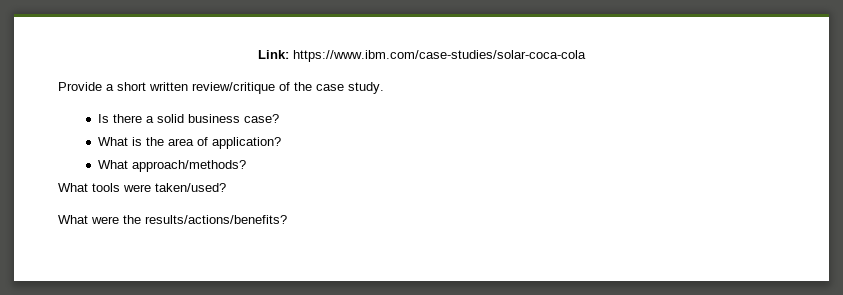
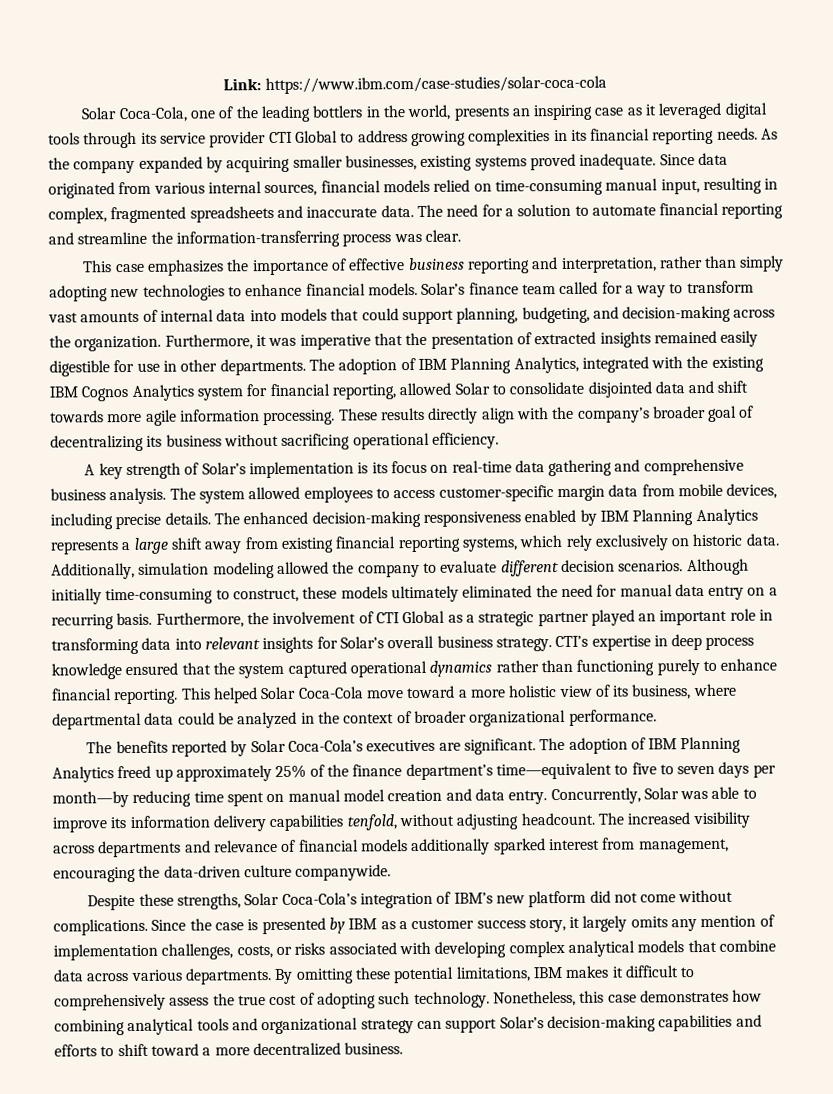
- Provide a short written review/critique of the case study.
- Is there a solid business case?
- What is the area of application?
- What approach/methods?
- What tools were taken/used?
- What were the results/actions/benefits?
+ Solar Coca-Cola, one of the leading bottlers in the world, presents an inspiring case as it leveraged digital tools through its service provider CTI Global to address growing complexities in its financial reporting needs. As the company expanded by acquiring smaller businesses, existing systems proved inadequate. Since data originated from various internal sources, financial models relied on time-consuming manual input, resulting in complex, fragmented spreadsheets and inaccurate data. The need for a solution to automate financial reporting and streamline the information-transferring process was clear.
+ This case emphasizes the importance of effective business reporting and interpretation, rather than simply adopting new technologies to enhance financial models. Solar’s finance team called for a way to transform vast amounts of internal data into models that could support planning, budgeting, and decision-making across the organization. Furthermore, it was imperative that the presentation of extracted insights remained easily digestible for use in other departments. The adoption of IBM Planning Analytics, integrated with the existing IBM Cognos Analytics system for financial reporting, allowed Solar to consolidate disjointed data and shift towards more agile information processing. These results directly align with the company’s broader goal of decentralizing its business without sacrificing operational efficiency.
+ A key strength of Solar’s implementation is its focus on real-time data gathering and comprehensive business analysis. The system allowed employees to access customer-specific margin data from mobile devices, including precise details. The enhanced decision-making responsiveness enabled by IBM Planning Analytics represents a large shift away from existing financial reporting systems, which rely exclusively on historic data. Additionally, simulation modeling allowed the company to evaluate different decision scenarios. Although initially time-consuming to construct, these models ultimately eliminated the need for manual data entry on a recurring basis. Furthermore, the involvement of CTI Global as a strategic partner played an important role in transforming data into relevant insights for Solar’s overall business strategy. CTI’s expertise in deep process knowledge ensured that the system captured operational dynamics rather than functioning purely to enhance financial reporting. This helped Solar Coca-Cola move toward a more holistic view of its business, where departmental data could be analyzed in the context of broader organizational performance.
+ The benefits reported by Solar Coca-Cola’s executives are significant. The adoption of IBM Planning Analytics freed up approximately 25% of the finance department’s time—equivalent to five to seven days per month—by reducing time spent on manual model creation and data entry. Concurrently, Solar was able to improve its information delivery capabilities tenfold, without adjusting headcount. The increased visibility across departments and relevance of financial models additionally sparked interest from management, encouraging the data-driven culture companywide.
+ Despite these strengths, Solar Coca-Cola’s integration of IBM’s new platform did not come without complications. Since the case is presented by IBM as a customer success story, it largely omits any mention of implementation challenges, costs, or risks associated with developing complex analytical models that combine data across various departments. By omitting these potential limitations, IBM makes it difficult to comprehensively assess the true cost of adopting such technology. Nonetheless, this case demonstrates how combining analytical tools and organizational strategy can support Solar’s decision-making capabilities and efforts to shift toward a more decentralized business.

